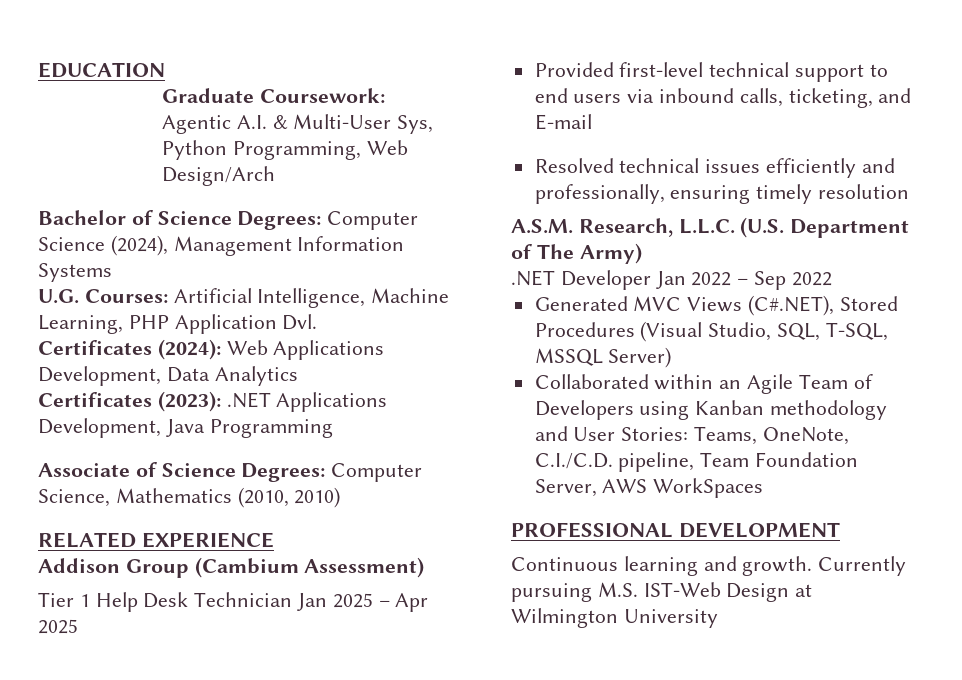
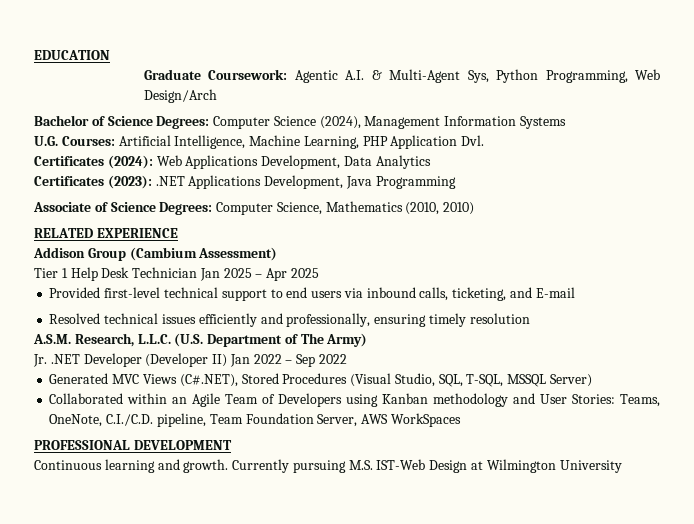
- Graduate Coursework: Agentic A.I. & Multi-User Sys, Python Programming, Web Design/Arch
+ Graduate Coursework: Agentic A.I. & Multi-Agent Sys, Python Programming, Web Design/Arch
- .NET Developer Jan 2022 – Sep 2022
+ Jr. .NET Developer (Developer II) Jan 2022 – Sep 2022

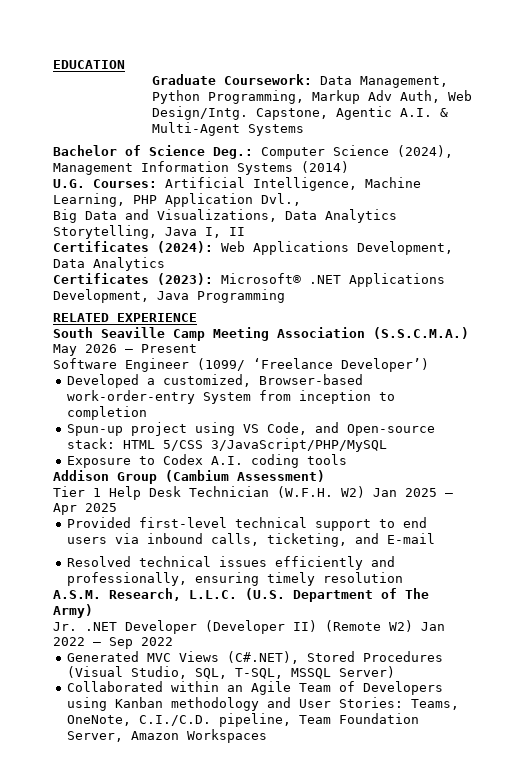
- Graduate Coursework: Agentic A.I. & Multi-Agent Sys, Python Programming, Web Design/Arch
+ Graduate Coursework: Data Management, Python Programming, Markup Adv Auth, Web Design/Intg. Capstone, Agentic A.I. & Multi-Agent Systems
- Bachelor of Science Degrees: Computer Science (2024), Management Information Systems
+ Bachelor of Science Deg.: Computer Science (2024), Management Information Systems (2014)
- U.G. Courses: Artificial Intelligence, Machine Learning, PHP Application Dvl.
+ U.G. Courses: Artificial Intelligence, Machine Learning, PHP Application Dvl.,
+ Big Data and Visualizations, Data Analytics Storytelling, Java I, II
- Certificates (2023): .NET Applications Development, Java Programming
+ Certificates (2023): Microsoft® .NET Applications Development, Java Programming
- Associate of Science Degrees: Computer Science, Mathematics (2010, 2010)
  RELATED EXPERIENCE
+ South Seaville Camp Meeting Association (S.S.C.M.A.) May 2026 – Present
+ Software Engineer (1099/ ‘Freelance Developer’)
+ Developed a customized, Browser-based work-order-entry System from inception to completion
+ Spun-up project using VS Code, and Open-source stack: HTML 5/CSS 3/JavaScript/PHP/MySQL
+ Exposure to Codex A.I. coding tools
- Tier 1 Help Desk Technician Jan 2025 – Apr 2025
+ Tier 1 Help Desk Technician (W.F.H. W2) Jan 2025 – Apr 2025
- Jr. .NET Developer (Developer II) Jan 2022 – Sep 2022
+ Jr. .NET Developer (Developer II) (Remote W2) Jan 2022 – Sep 2022
- Collaborated within an Agile Team of Developers using Kanban methodology and User Stories: Teams, OneNote, C.I./C.D. pipeline, Team Foundation Server, AWS WorkSpaces
- PROFESSIONAL DEVELOPMENT
- Continuous learning and growth. Currently pursuing M.S. IST-Web Design at Wilmington University
+ Collaborated within an Agile Team of Developers using Kanban methodology and User Stories: Teams, OneNote, C.I./C.D. pipeline, Team Foundation Server, Amazon Workspaces

